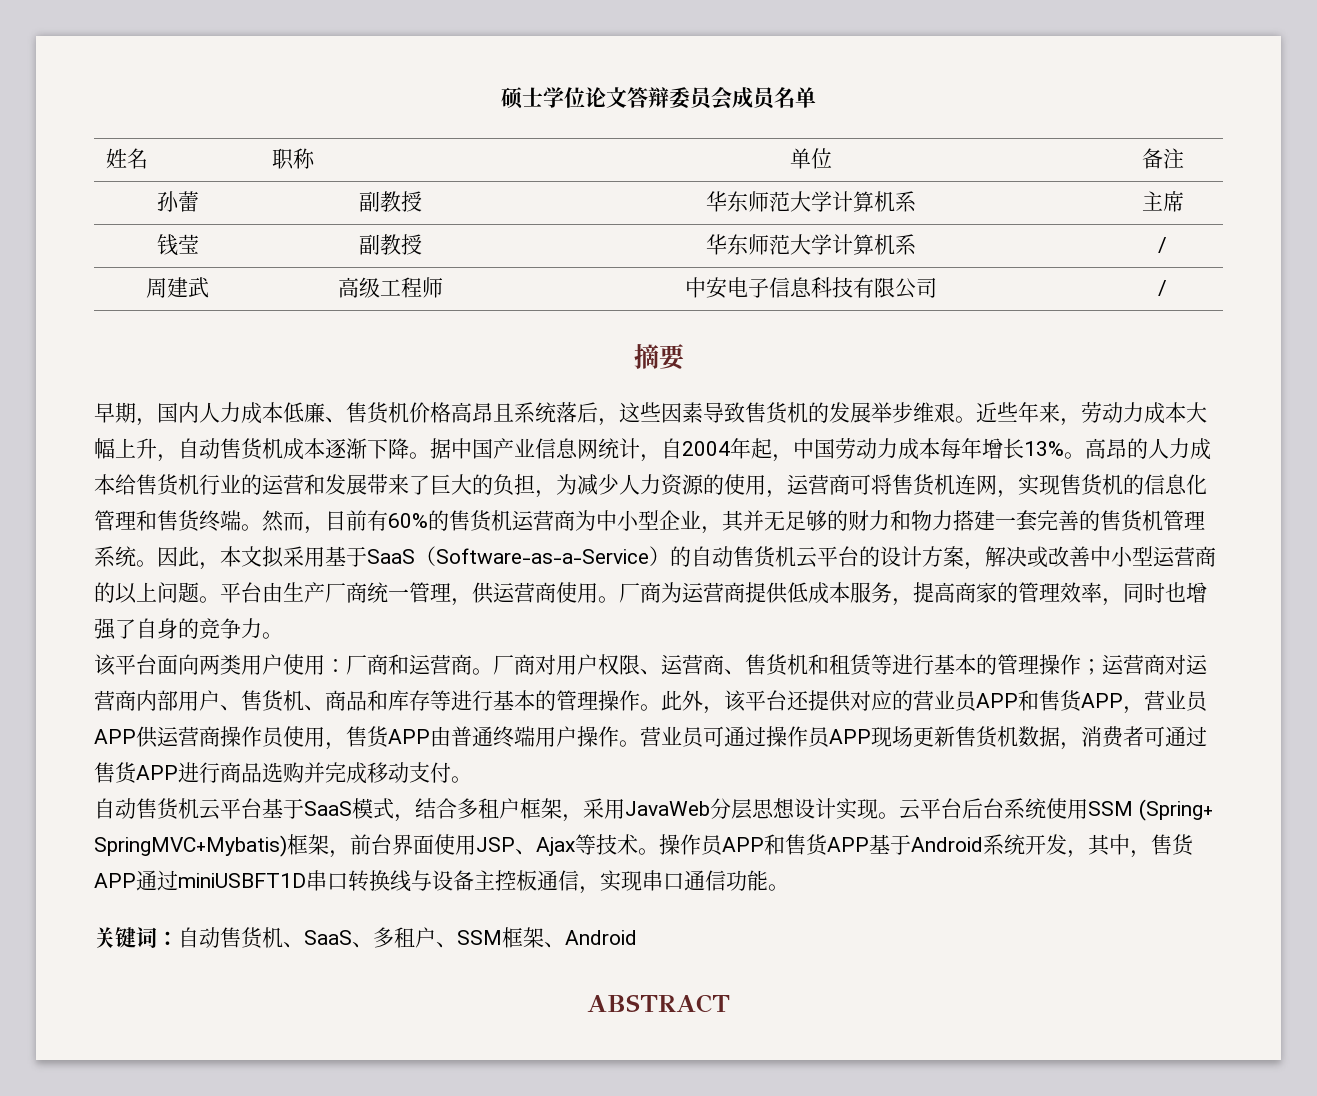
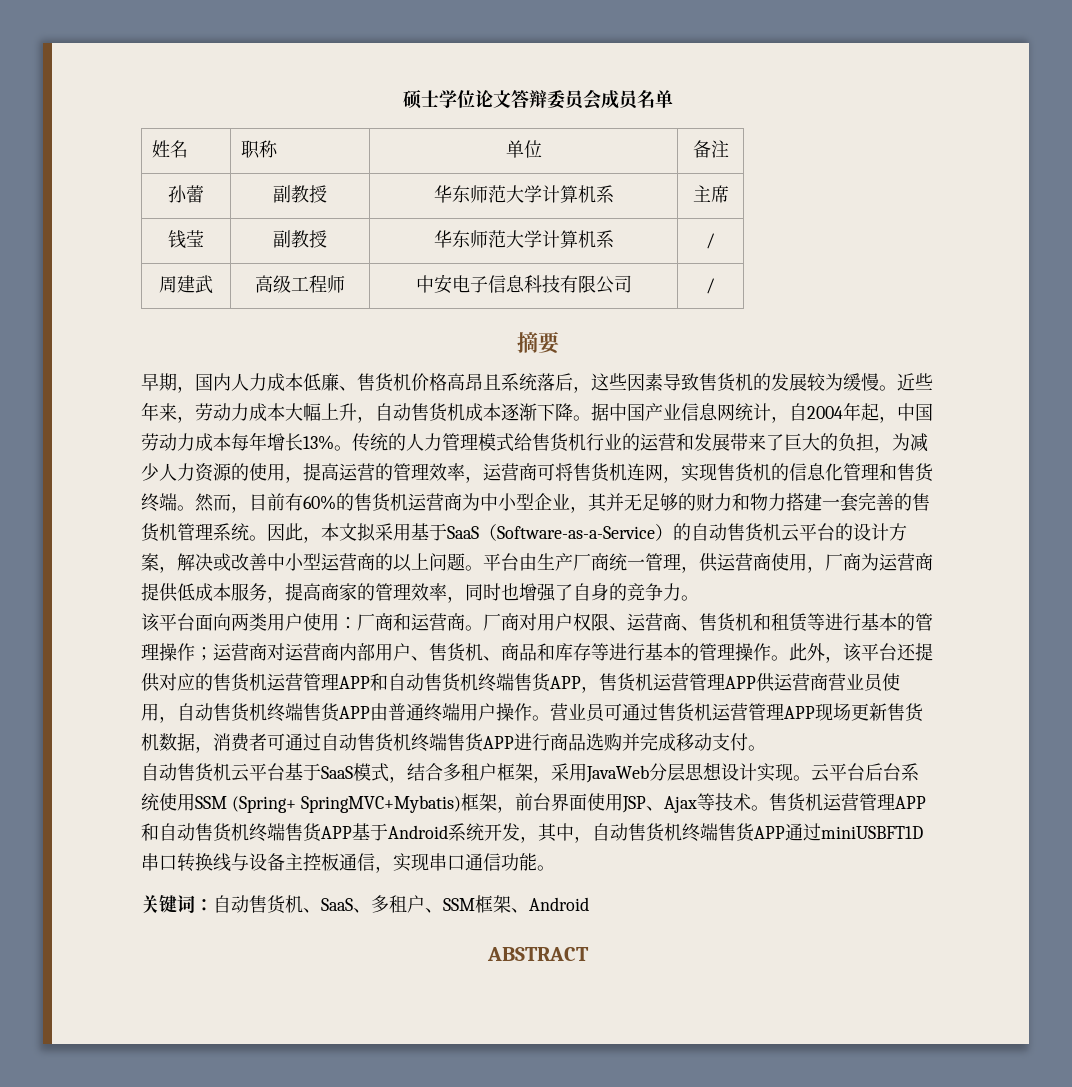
- 早期，国内人力成本低廉、售货机价格高昂且系统落后，这些因素导致售货机的发展举步维艰。
+ 早期，国内人力成本低廉、售货机价格高昂且系统落后，这些因素导致售货机的发展较为缓慢。
- 高昂的人力成本给售货机行业的运营和发展带来了巨大的负担，为减少人力资源的使用，运营商可将售货机连网，实现售货机的信息化管理和售货终端。
+ 传统的人力管理模式给售货机行业的运营和发展带来了巨大的负担，为减少人力资源的使用，提高运营的管理效率，运营商可将售货机连网，实现售货机的信息化管理和售货终端。
- 平台由生产厂商统一管理，供运营商使用。厂商为运营商提供低成本服务，提高商家的管理效率，同时也增强了自身的竞争力。
+ 平台由生产厂商统一管理，供运营商使用，厂商为运营商提供低成本服务，提高商家的管理效率，同时也增强了自身的竞争力。
- 此外，该平台还提供对应的营业员APP和售货APP，营业员APP供运营商操作员使用，售货APP由普通终端用户操作。
+ 此外，该平台还提供对应的售货机运营管理APP和自动售货机终端售货APP，售货机运营管理APP供运营商营业员使用，自动售货机终端售货APP由普通终端用户操作。
- 营业员可通过操作员APP现场更新售货机数据，消费者可通过售货APP进行商品选购并完成移动支付。
+ 营业员可通过售货机运营管理APP现场更新售货机数据，消费者可通过自动售货机终端售货APP进行商品选购并完成移动支付。
- 操作员APP和售货APP基于Android系统开发，其中，售货APP通过miniUSBFT1D串口转换线与设备主控板通信，实现串口通信功能。
+ 售货机运营管理APP和自动售货机终端售货APP基于Android系统开发，其中，自动售货机终端售货APP通过miniUSBFT1D串口转换线与设备主控板通信，实现串口通信功能。

